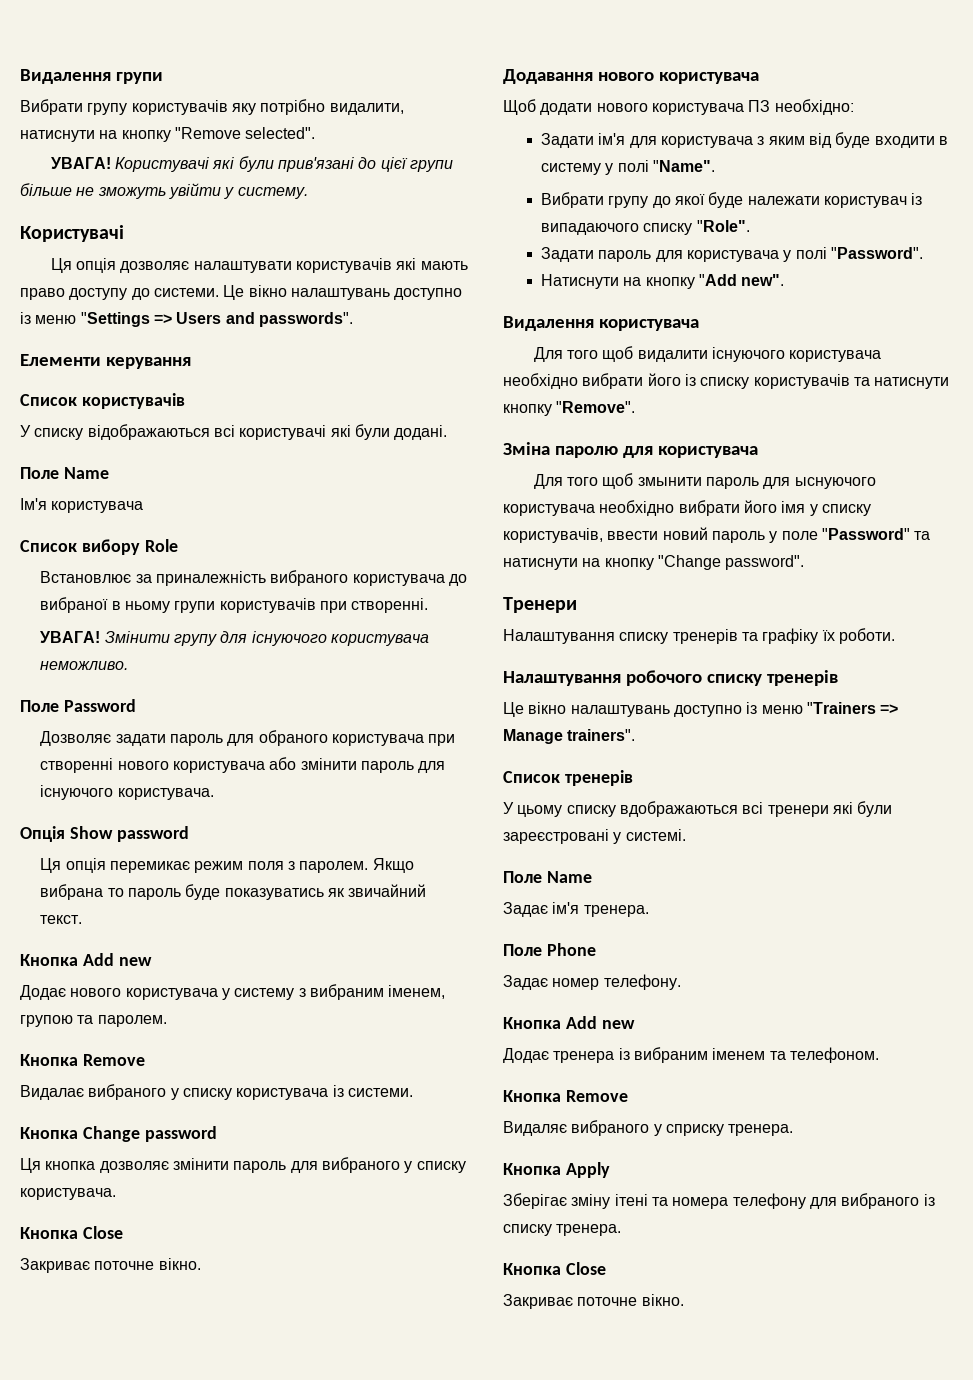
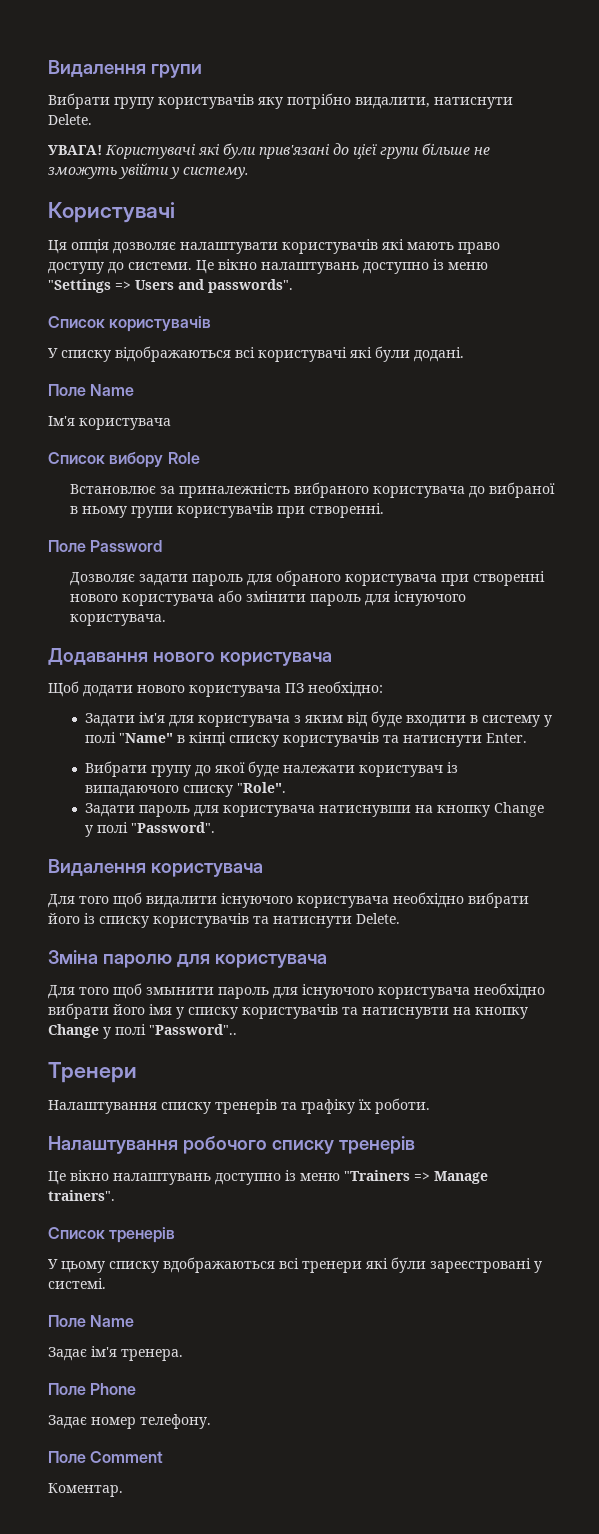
- Вибрати групу користувачів яку потрібно видалити, натиснути на кнопку "Remove selected".
+ Вибрати групу користувачів яку потрібно видалити, натиснути Delete.
- Елементи керування
- УВАГА! Змінити групу для існуючого користувача неможливо.
- Опція Show password
- Ця опція перемикає режим поля з паролем. Якщо вибрана то пароль буде показуватись як звичайний текст.
- Кнопка Add new
- Додає нового користувача у систему з вибраним іменем, групою та паролем.
- Кнопка Remove
- Видалає вибраного у списку користувача із системи.
- Кнопка Change password
- Ця кнопка дозволяє змінити пароль для вибраного у списку користувача.
- Кнопка Close
- Закриває поточне вікно.
- Задати ім'я для користувача з яким від буде входити в систему у полі "Name".
+ Задати ім'я для користувача з яким від буде входити в систему у полі "Name" в кінці списку користувачів та натиснути Enter.
- Задати пароль для користувача у полі "Password".
+ Задати пароль для користувача натиснувши на кнопку Change у полі "Password".
- Натиснути на кнопку "Add new".
- Для того щоб видалити існуючого користувача необхідно вибрати його із списку користувачів та натиснути кнопку "Remove".
+ Для того щоб видалити існуючого користувача необхідно вибрати його із списку користувачів та натиснути Delete.
- Для того щоб змынити пароль для ыснуючого користувача необхідно вибрати його імя у списку користувачів, ввести новий пароль у поле "Password" та натиснути на кнопку "Change password".
+ Для того щоб змынити пароль для існуючого користувача необхідно вибрати його імя у списку користувачів та натиснувти на кнопку Change у полі "Password"..
  Задає номер телефону.
- Кнопка Add new
- Додає тренера із вибраним іменем та телефоном.
- Кнопка Remove
- Видаляє вибраного у сприску тренера.
- Кнопка Apply
- Зберігає зміну ітені та номера телефону для вибраного із списку тренера.
- Кнопка Close
- Закриває поточне вікно.
+ Поле Comment
+ Коментар.

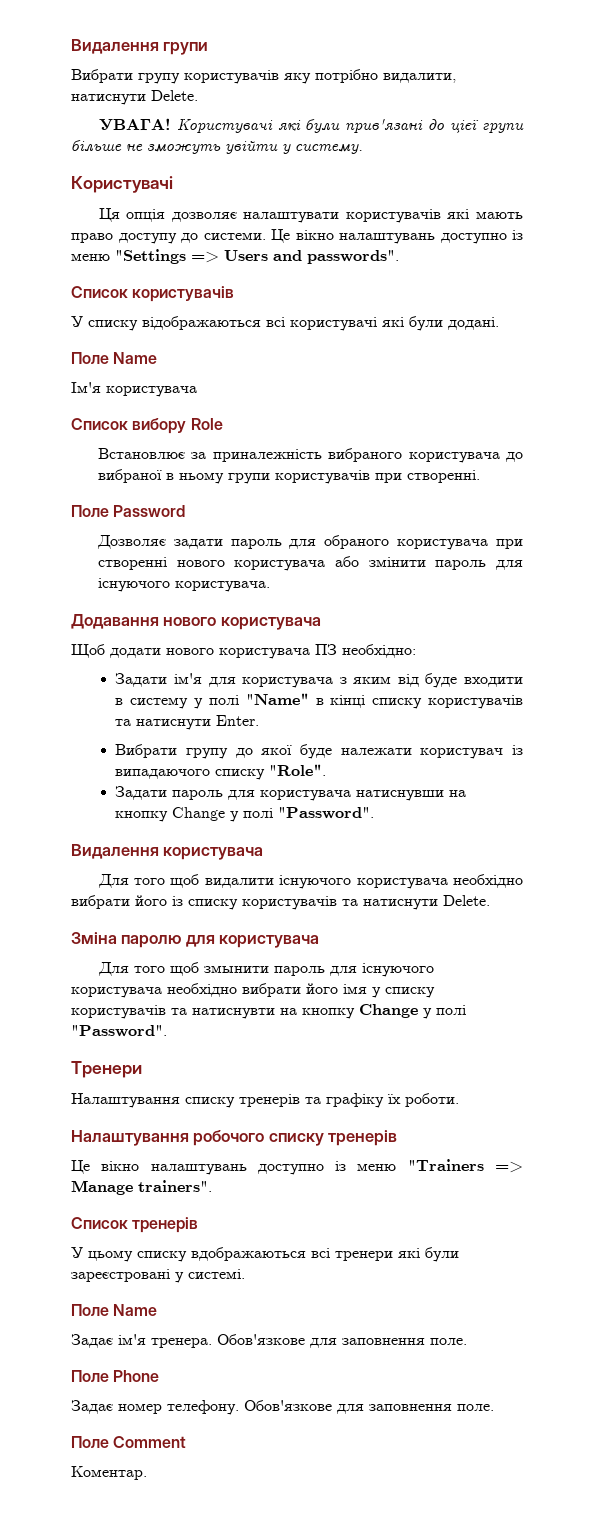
- Для того щоб змынити пароль для існуючого користувача необхідно вибрати його імя у списку користувачів та натиснувти на кнопку Change у полі "Password"..
+ Для того щоб змынити пароль для існуючого користувача необхідно вибрати його імя у списку користувачів та натиснувти на кнопку Change у полі "Password".
- Задає ім'я тренера.
+ Задає ім'я тренера. Обов'язкове для заповнення поле.
- Задає номер телефону.
+ Задає номер телефону. Обов'язкове для заповнення поле.

